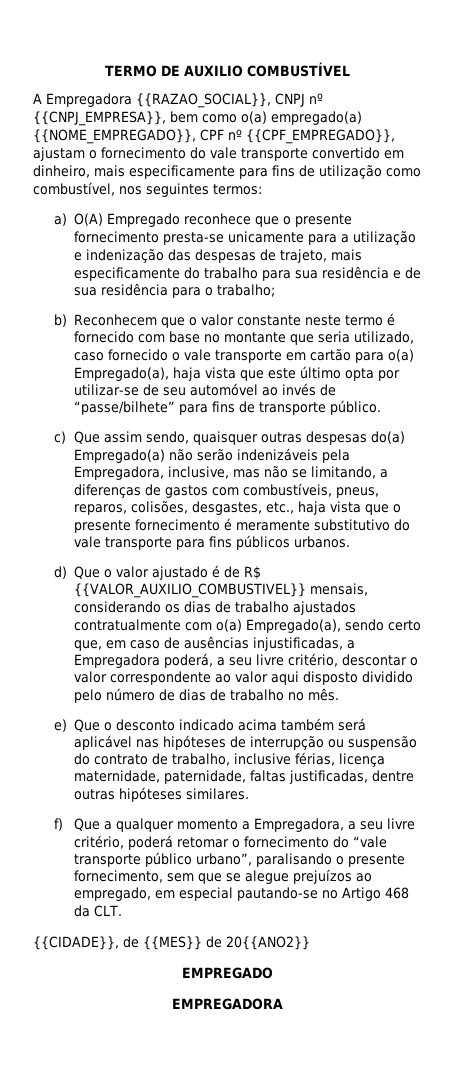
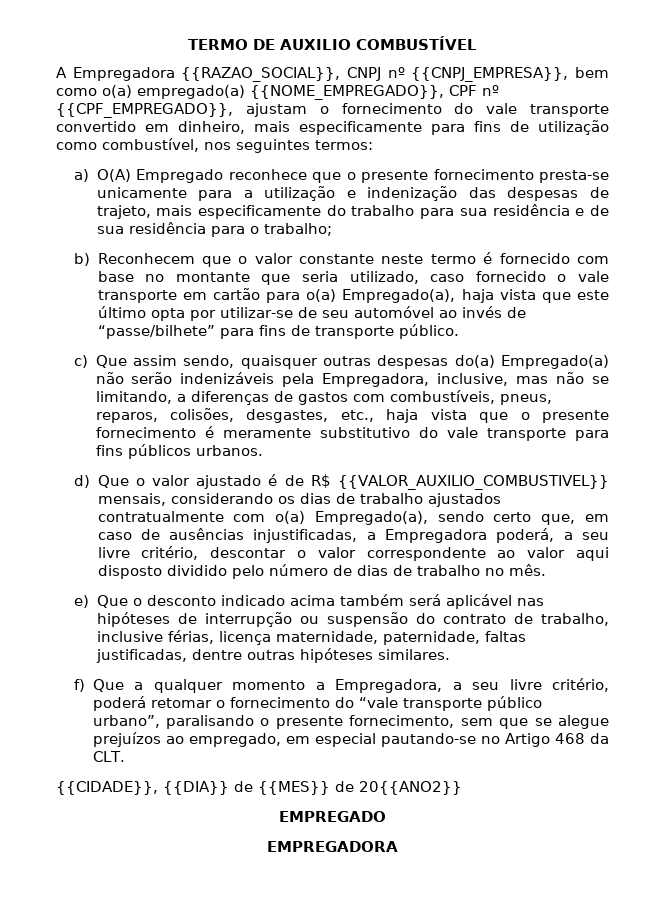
- {{CIDADE}}, de {{MES}} de 20{{ANO2}}
+ {{CIDADE}}, {{DIA}} de {{MES}} de 20{{ANO2}}

